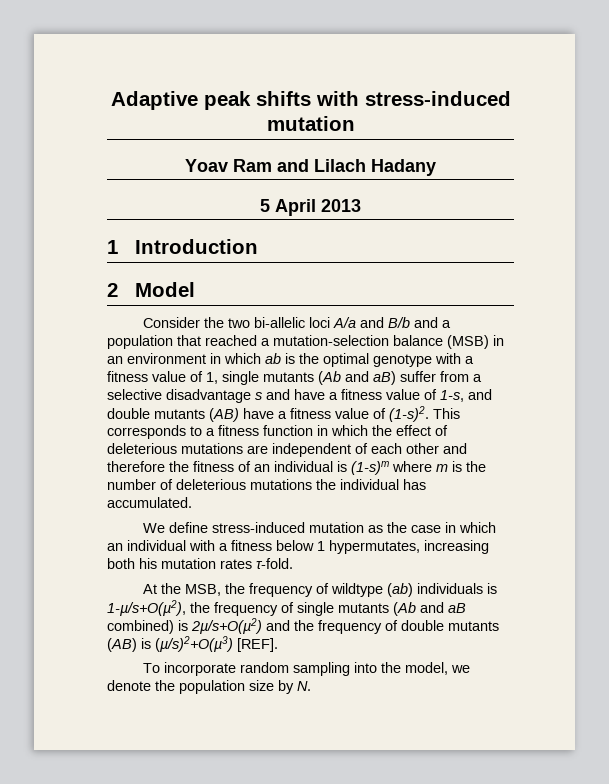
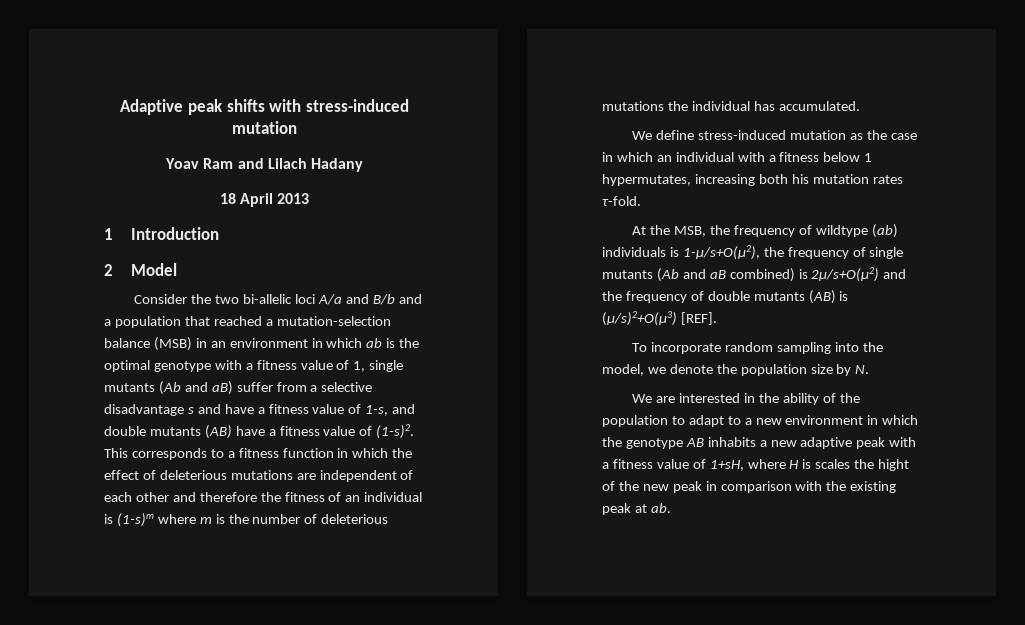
- 5 April 2013
+ 18 April 2013
+ We are interested in the ability of the population to adapt to a new environment in which the genotype AB inhabits a new adaptive peak with a fitness value of 1+sH, where H is scales the hight of the new peak in comparison with the existing peak at ab.

